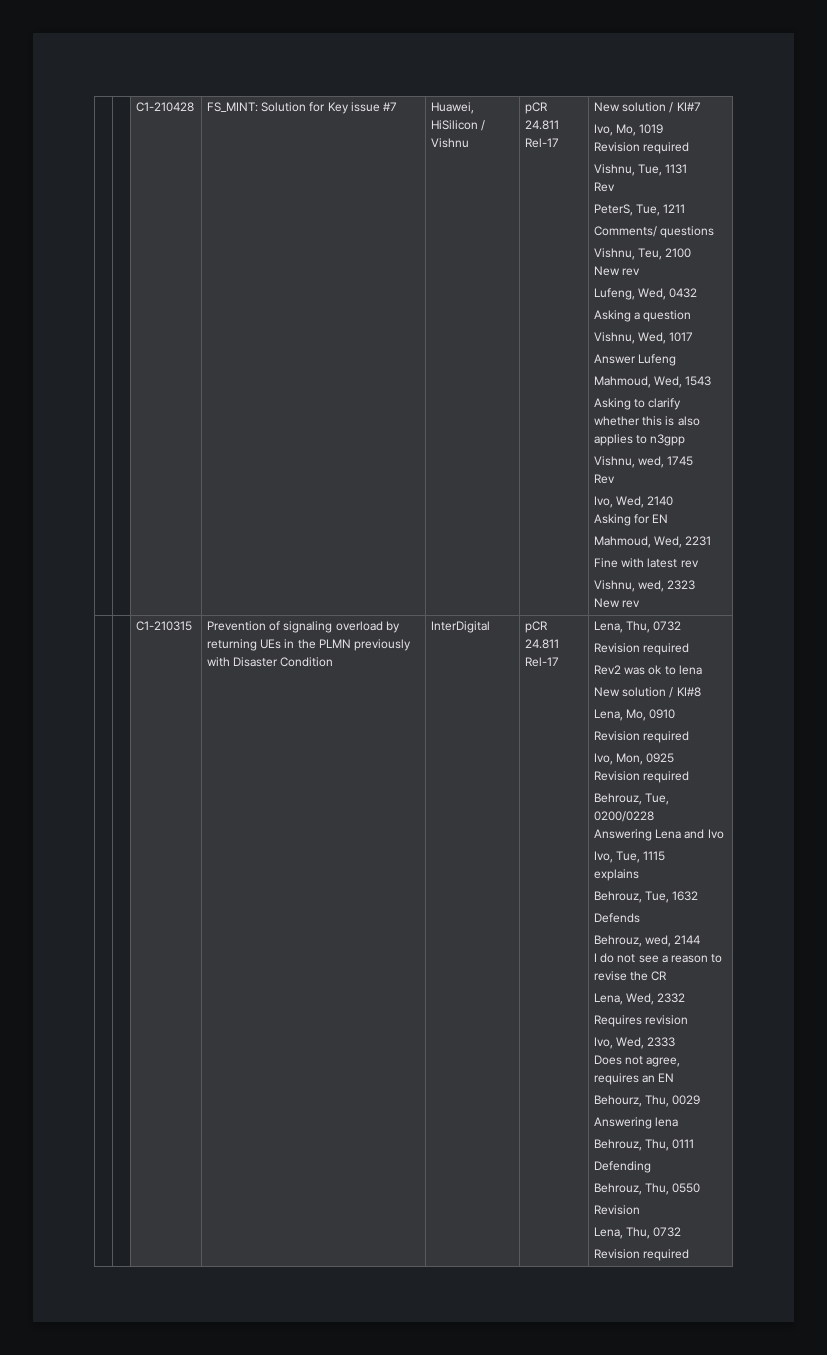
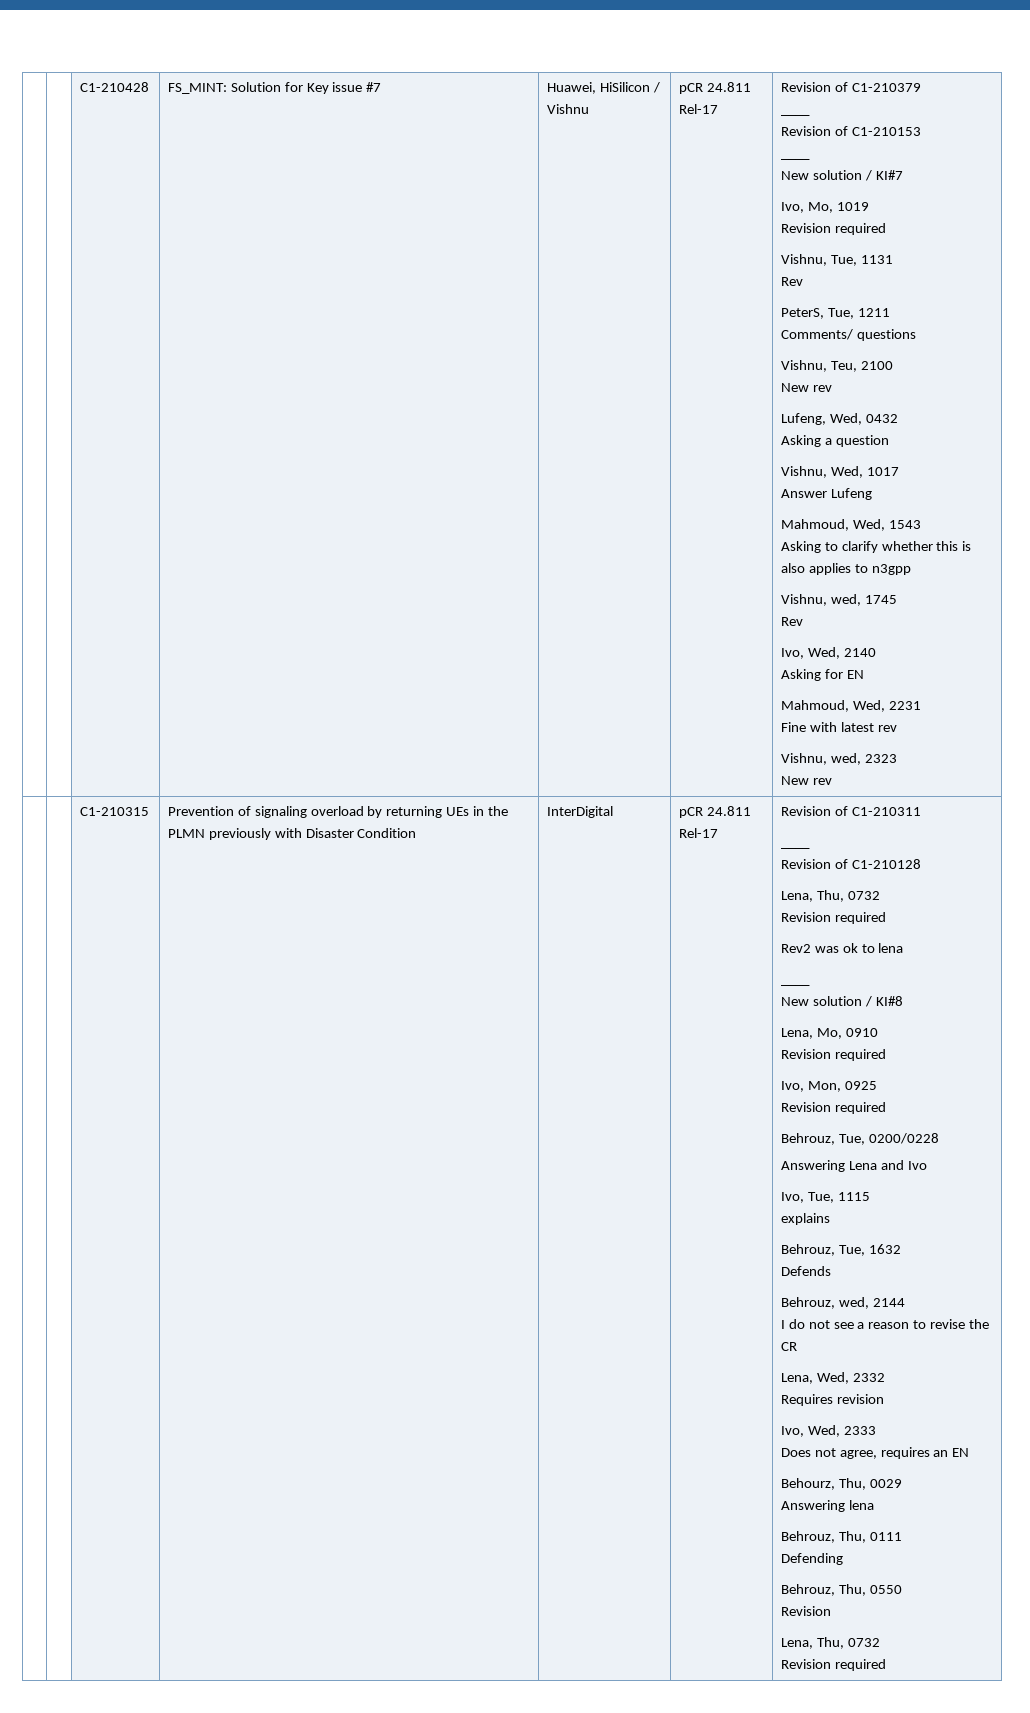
+ Revision of C1-210379
+ ____
+ Revision of C1-210153
+ ____
+ Revision of C1-210311
+ ____
+ Revision of C1-210128
  Rev2 was ok to lena
+ ____

